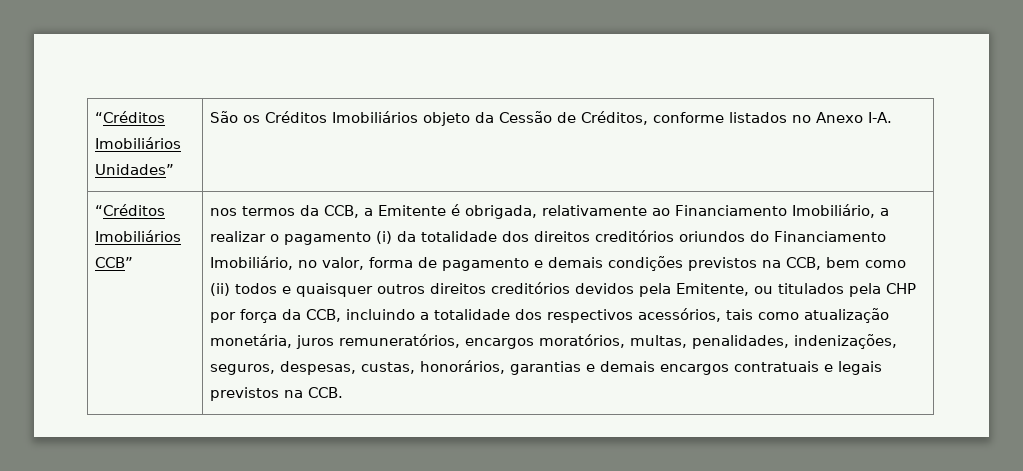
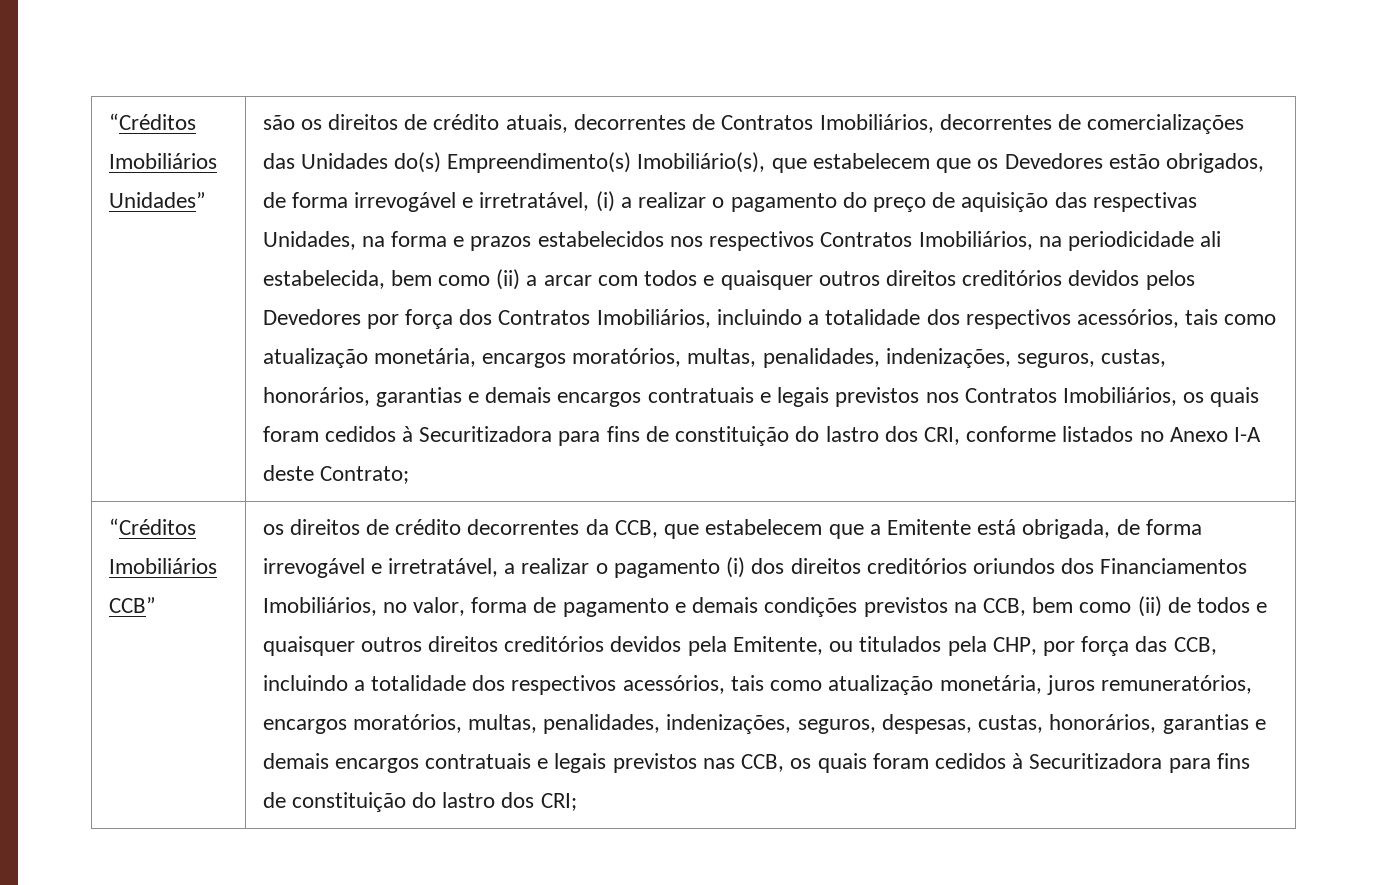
- São os Créditos Imobiliários objeto da Cessão de Créditos, conforme listados no Anexo I-A.
+ são os direitos de crédito atuais, decorrentes de Contratos Imobiliários, decorrentes de comercializações das Unidades do(s) Empreendimento(s) Imobiliário(s), que estabelecem que os Devedores estão obrigados, de forma irrevogável e irretratável, (i) a realizar o pagamento do preço de aquisição das respectivas Unidades, na forma e prazos estabelecidos nos respectivos Contratos Imobiliários, na periodicidade ali estabelecida, bem como (ii) a arcar com todos e quaisquer outros direitos creditórios devidos pelos Devedores por força dos Contratos Imobiliários, incluindo a totalidade dos respectivos acessórios, tais como atualização monetária, encargos moratórios, multas, penalidades, indenizações, seguros, custas, honorários, garantias e demais encargos contratuais e legais previstos nos Contratos Imobiliários, os quais foram cedidos à Securitizadora para fins de constituição do lastro dos CRI, conforme listados no Anexo I-A deste Contrato;
- nos termos da CCB, a Emitente é obrigada, relativamente ao Financiamento Imobiliário, a realizar o pagamento (i) da totalidade dos direitos creditórios oriundos do Financiamento Imobiliário, no valor, forma de pagamento e demais condições previstos na CCB, bem como (ii) todos e quaisquer outros direitos creditórios devidos pela Emitente, ou titulados pela CHP por força da CCB, incluindo a totalidade dos respectivos acessórios, tais como atualização monetária, juros remuneratórios, encargos moratórios, multas, penalidades, indenizações, seguros, despesas, custas, honorários, garantias e demais encargos contratuais e legais previstos na CCB.
+ os direitos de crédito decorrentes da CCB, que estabelecem que a Emitente está obrigada, de forma irrevogável e irretratável, a realizar o pagamento (i) dos direitos creditórios oriundos dos Financiamentos Imobiliários, no valor, forma de pagamento e demais condições previstos na CCB, bem como (ii) de todos e quaisquer outros direitos creditórios devidos pela Emitente, ou titulados pela CHP, por força das CCB, incluindo a totalidade dos respectivos acessórios, tais como atualização monetária, juros remuneratórios, encargos moratórios, multas, penalidades, indenizações, seguros, despesas, custas, honorários, garantias e demais encargos contratuais e legais previstos nas CCB, os quais foram cedidos à Securitizadora para fins de constituição do lastro dos CRI;

